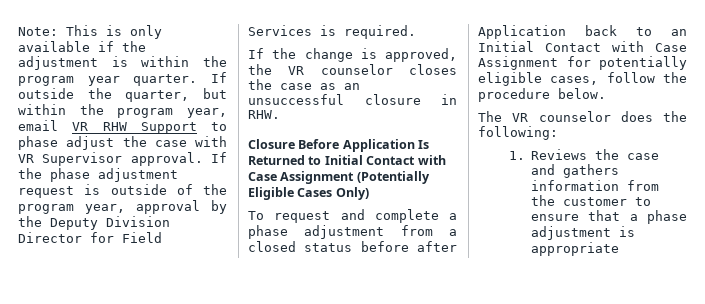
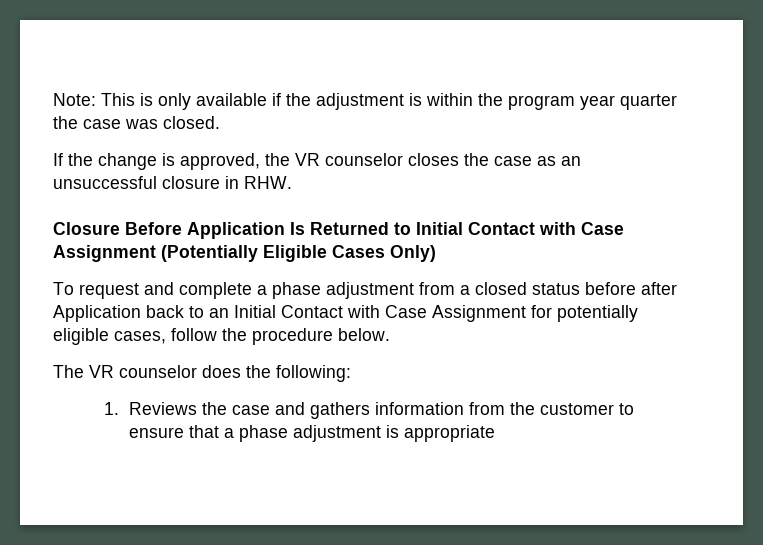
- Note: This is only available if the adjustment is within the program year quarter. If outside the quarter, but within the program year, email VR RHW Support to phase adjust the case with VR Supervisor approval. If the phase adjustment request is outside of the program year, approval by the Deputy Division Director for Field Services is required.
+ Note: This is only available if the adjustment is within the program year quarter the case was closed.

